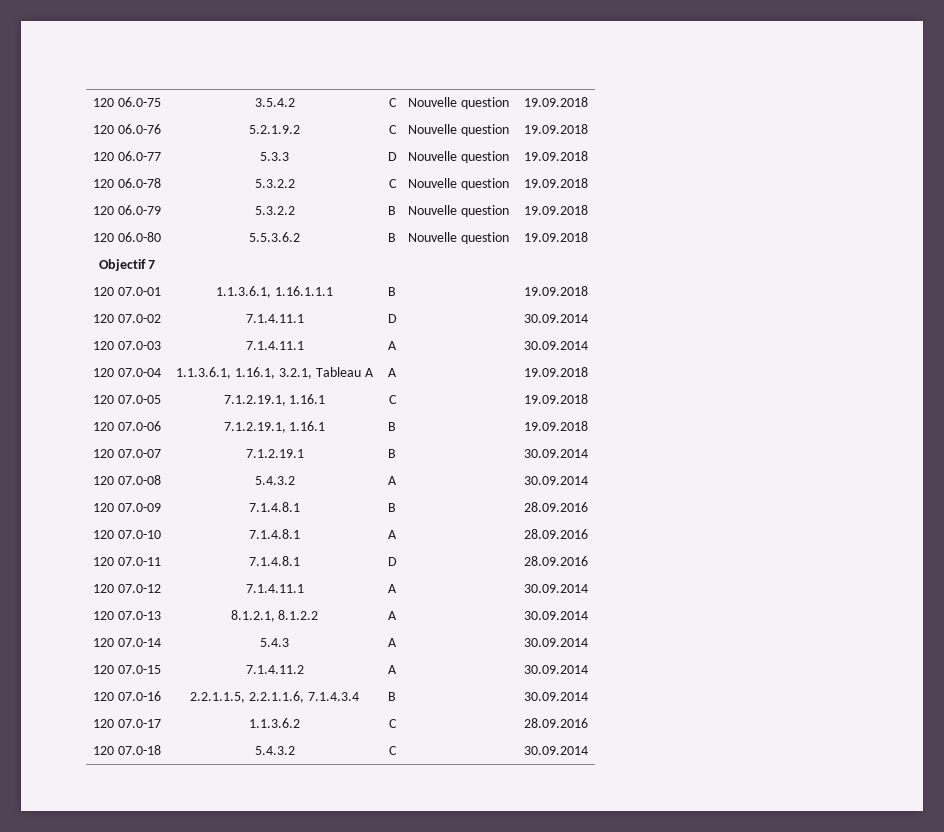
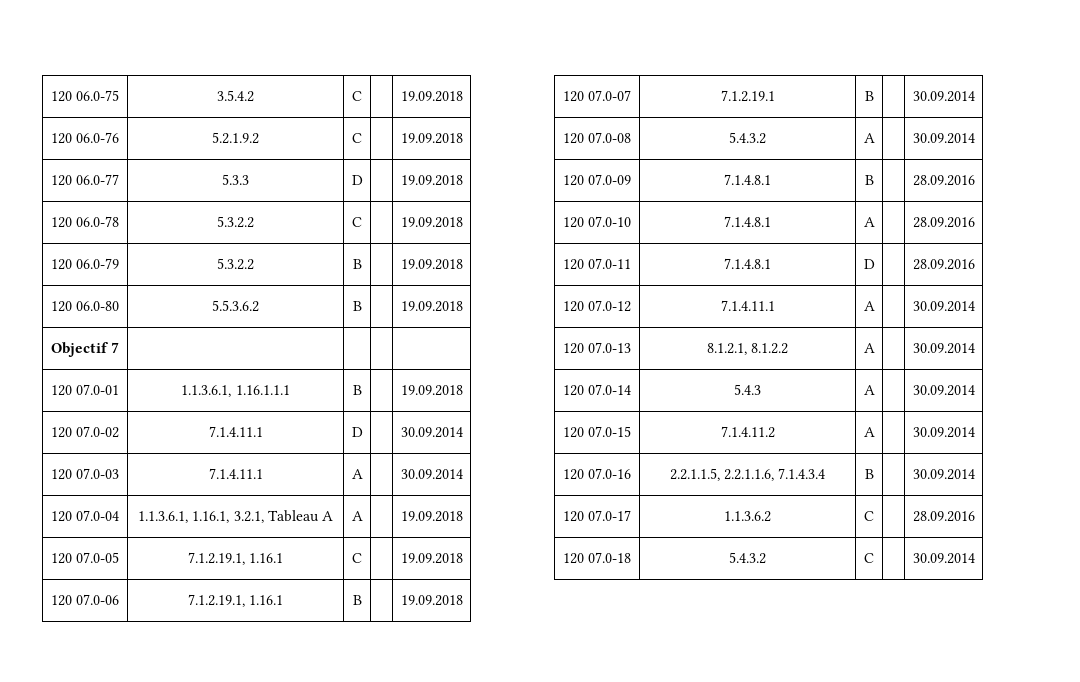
- 120 06.0-75 | 3.5.4.2 | C | Nouvelle question | 19.09.2018
+ 120 06.0-75 | 3.5.4.2 | C | | 19.09.2018
- 120 06.0-76 | 5.2.1.9.2 | C | Nouvelle question | 19.09.2018
+ 120 06.0-76 | 5.2.1.9.2 | C | | 19.09.2018
- 120 06.0-77 | 5.3.3 | D | Nouvelle question | 19.09.2018
+ 120 06.0-77 | 5.3.3 | D | | 19.09.2018
- 120 06.0-78 | 5.3.2.2 | C | Nouvelle question | 19.09.2018
+ 120 06.0-78 | 5.3.2.2 | C | | 19.09.2018
- 120 06.0-79 | 5.3.2.2 | B | Nouvelle question | 19.09.2018
+ 120 06.0-79 | 5.3.2.2 | B | | 19.09.2018
- 120 06.0-80 | 5.5.3.6.2 | B | Nouvelle question | 19.09.2018
+ 120 06.0-80 | 5.5.3.6.2 | B | | 19.09.2018

